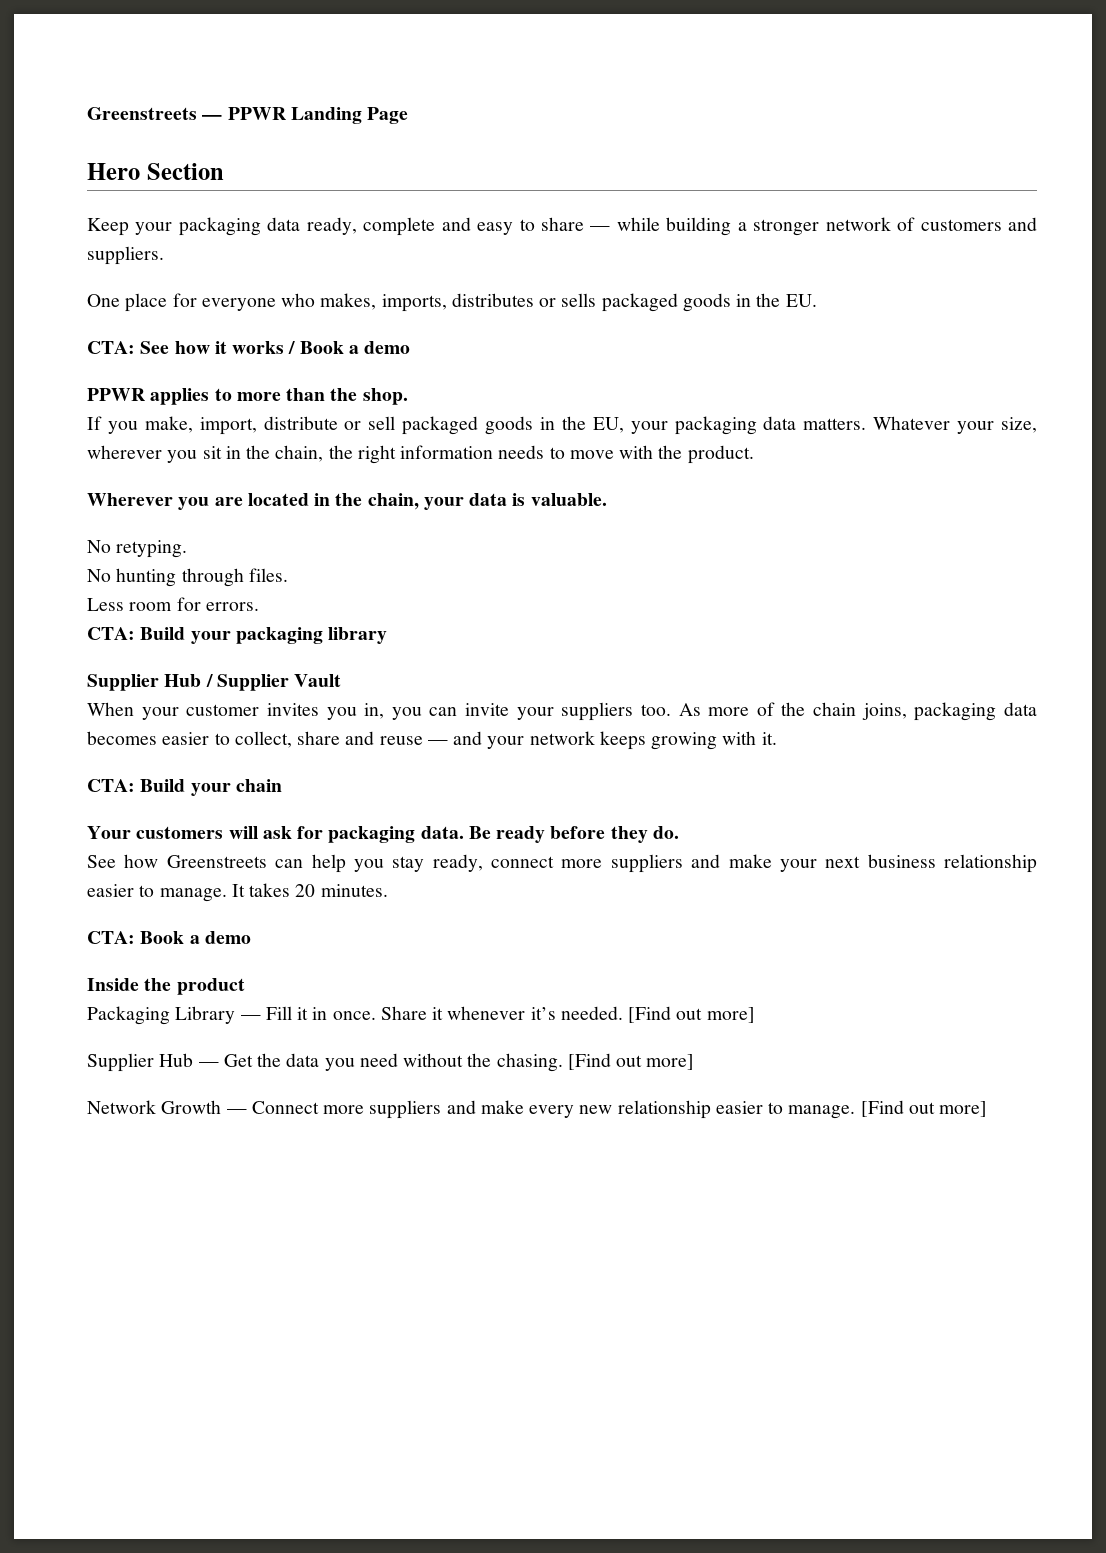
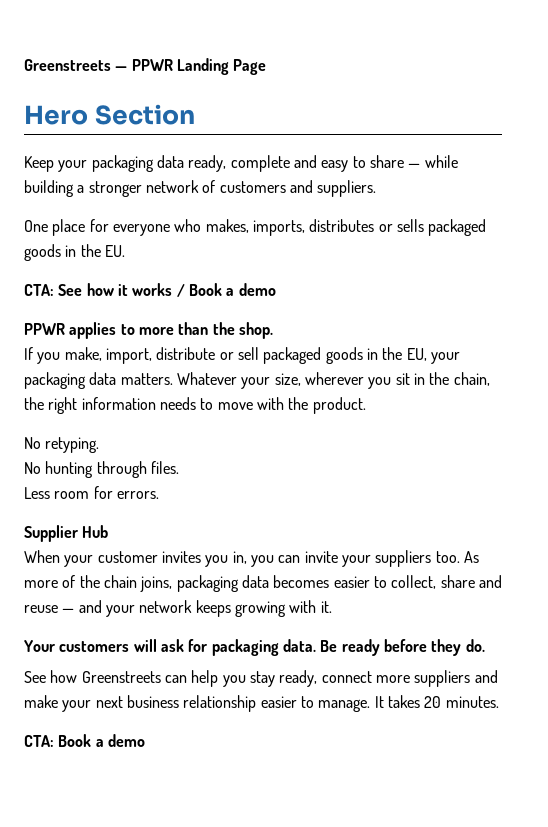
- Wherever you are located in the chain, your data is valuable.
- CTA: Build your packaging library
- Supplier Hub / Supplier Vault
+ Supplier Hub
- CTA: Build your chain
- Inside the product
- Packaging Library — Fill it in once. Share it whenever it’s needed. [Find out more]
- Supplier Hub — Get the data you need without the chasing. [Find out more]
- Network Growth — Connect more suppliers and make every new relationship easier to manage. [Find out more]

